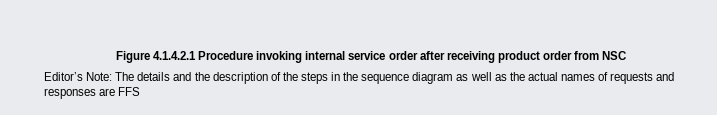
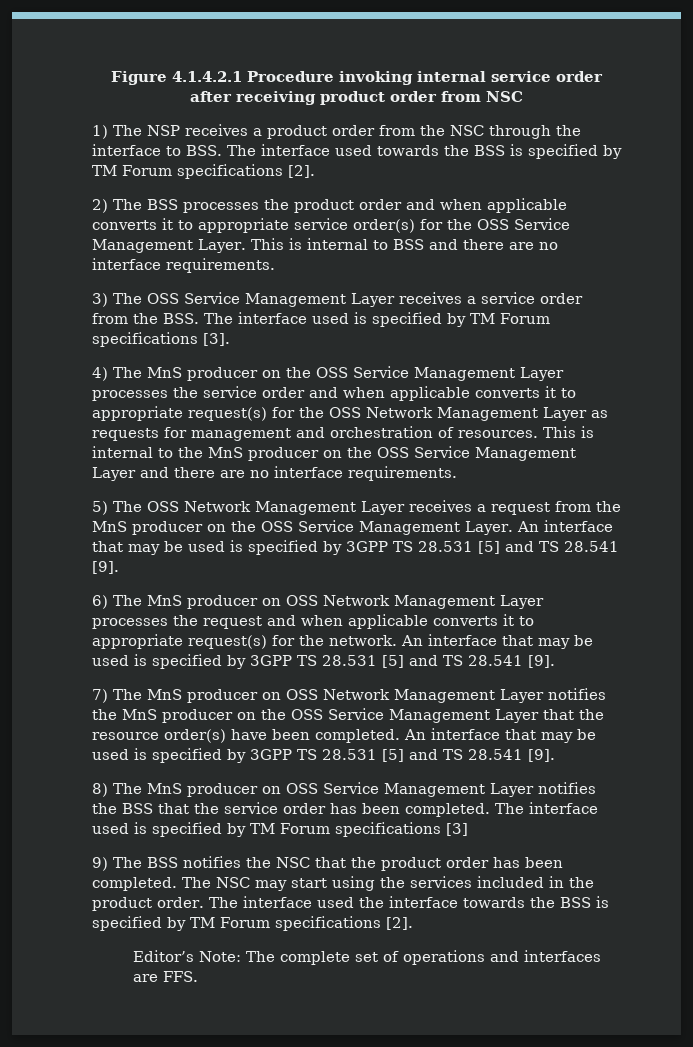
- Editor’s Note: The details and the description of the steps in the sequence diagram as well as the actual names of requests and responses are FFS
+ 1) The NSP receives a product order from the NSC through the interface to BSS. The interface used towards the BSS is specified by TM Forum specifications [2].
+ 2) The BSS processes the product order and when applicable converts it to appropriate service order(s) for the OSS Service Management Layer. This is internal to BSS and there are no interface requirements.
+ 3) The OSS Service Management Layer receives a service order from the BSS. The interface used is specified by TM Forum specifications [3].
+ 4) The MnS producer on the OSS Service Management Layer processes the service order and when applicable converts it to appropriate request(s) for the OSS Network Management Layer as requests for management and orchestration of resources. This is internal to the MnS producer on the OSS Service Management Layer and there are no interface requirements.
+ 5) The OSS Network Management Layer receives a request from the MnS producer on the OSS Service Management Layer. An interface that may be used is specified by 3GPP TS 28.531 [5] and TS 28.541 [9].
+ 6) The MnS producer on OSS Network Management Layer processes the request and when applicable converts it to appropriate request(s) for the network. An interface that may be used is specified by 3GPP TS 28.531 [5] and TS 28.541 [9].
+ 7) The MnS producer on OSS Network Management Layer notifies the MnS producer on the OSS Service Management Layer that the resource order(s) have been completed. An interface that may be used is specified by 3GPP TS 28.531 [5] and TS 28.541 [9].
+ 8) The MnS producer on OSS Service Management Layer notifies the BSS that the service order has been completed. The interface used is specified by TM Forum specifications [3]
+ 9) The BSS notifies the NSC that the product order has been completed. The NSC may start using the services included in the product order. The interface used the interface towards the BSS is specified by TM Forum specifications [2].
+ Editor’s Note: The complete set of operations and interfaces are FFS.

